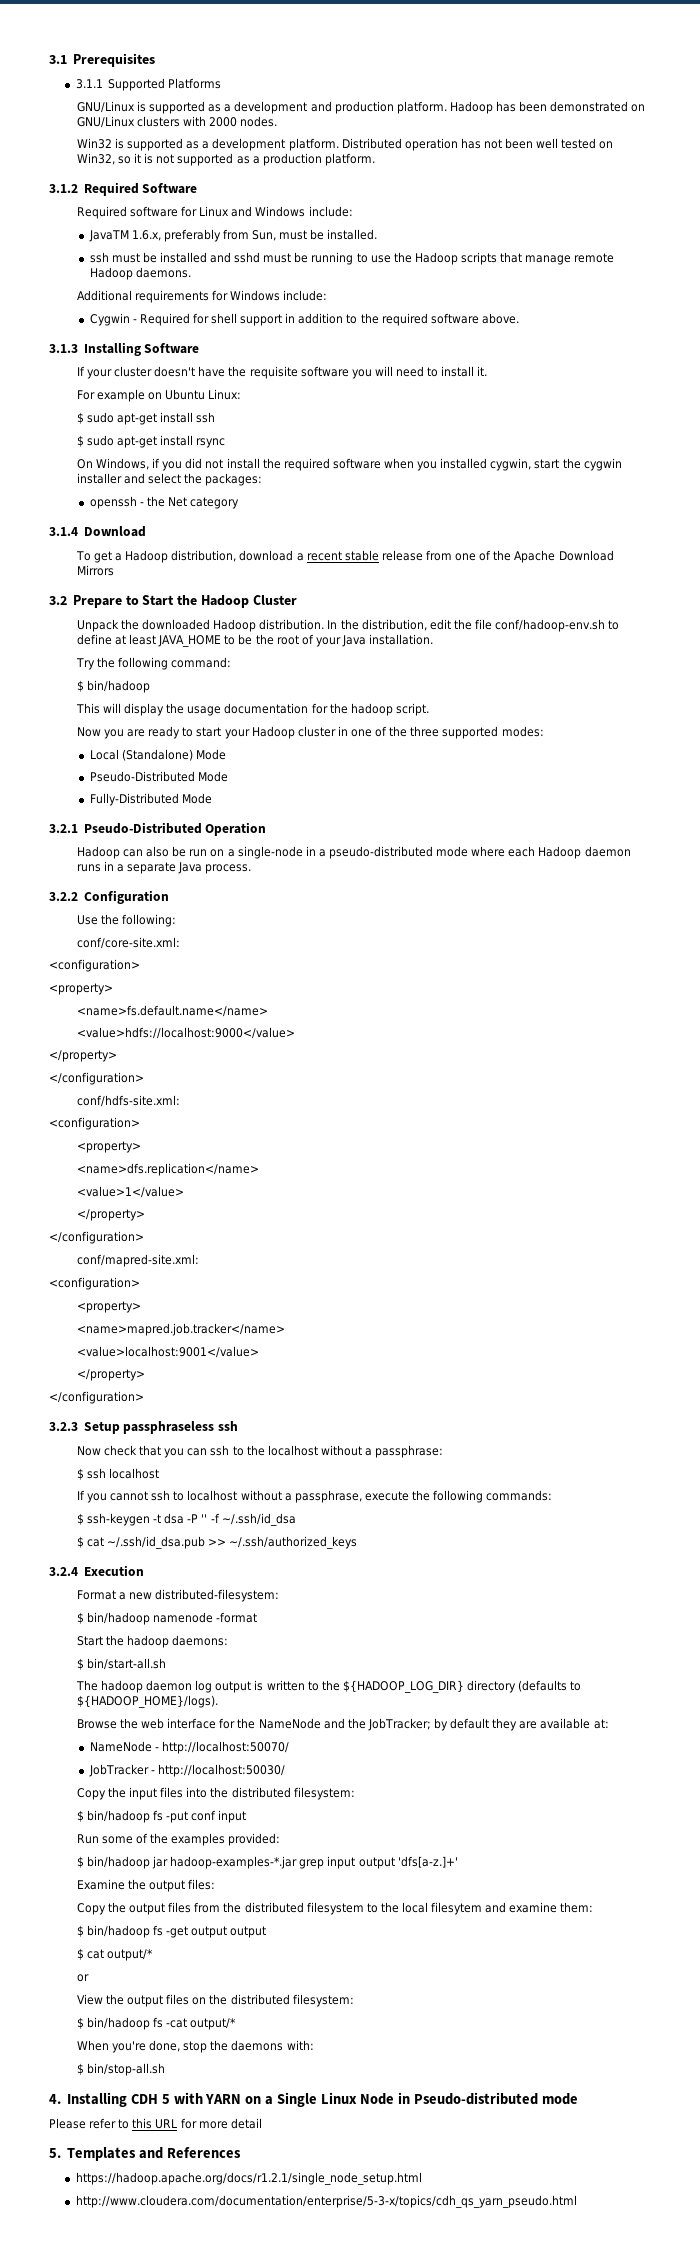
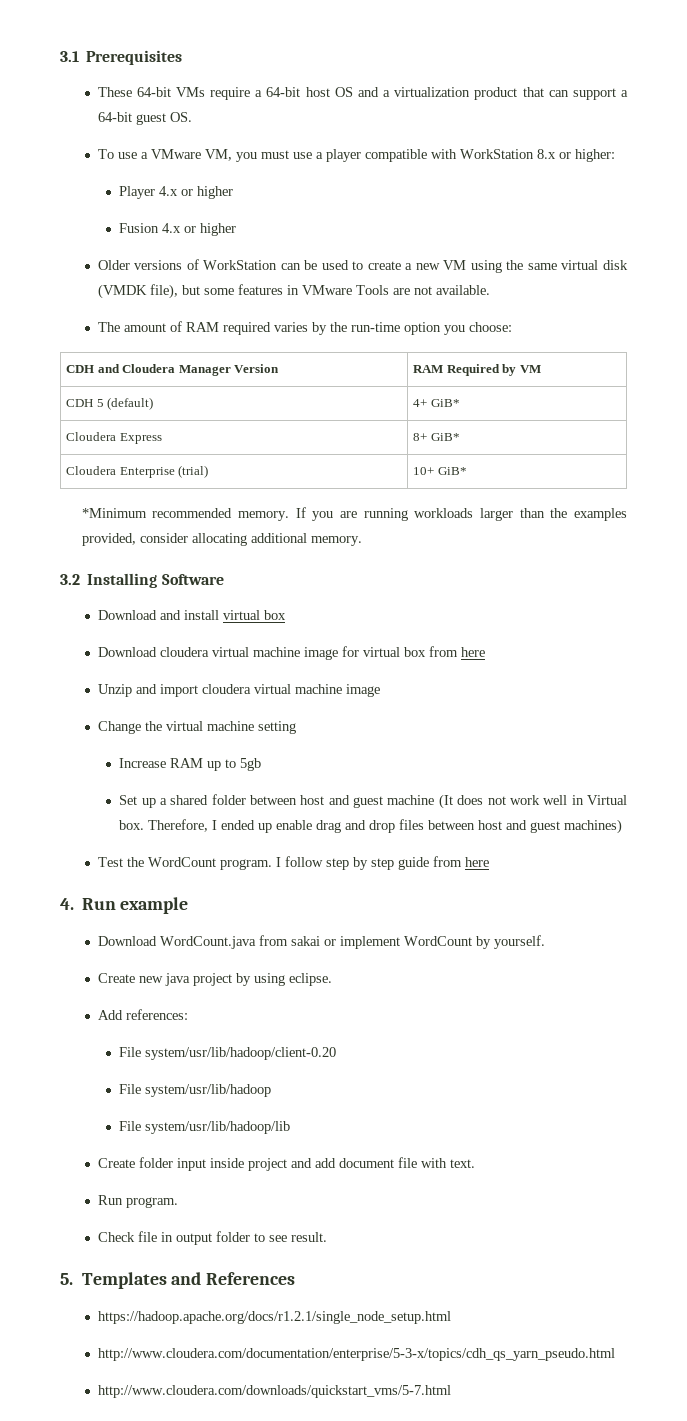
- 3.1.1 Supported Platforms
- GNU/Linux is supported as a development and production platform. Hadoop has been demonstrated on GNU/Linux clusters with 2000 nodes.
- Win32 is supported as a development platform. Distributed operation has not been well tested on Win32, so it is not supported as a production platform.
- 3.1.2 Required Software
- Required software for Linux and Windows include:
- JavaTM 1.6.x, preferably from Sun, must be installed.
- ssh must be installed and sshd must be running to use the Hadoop scripts that manage remote Hadoop daemons.
- Additional requirements for Windows include:
- Cygwin - Required for shell support in addition to the required software above.
- 3.1.3 Installing Software
- If your cluster doesn't have the requisite software you will need to install it.
- For example on Ubuntu Linux:
- $ sudo apt-get install ssh
- $ sudo apt-get install rsync
- On Windows, if you did not install the required software when you installed cygwin, start the cygwin installer and select the packages:
- openssh - the Net category
- 3.1.4 Download
- To get a Hadoop distribution, download a recent stable release from one of the Apache Download Mirrors
- 3.2 Prepare to Start the Hadoop Cluster
- Unpack the downloaded Hadoop distribution. In the distribution, edit the file conf/hadoop-env.sh to define at least JAVA_HOME to be the root of your Java installation.
- Try the following command:
- $ bin/hadoop
- This will display the usage documentation for the hadoop script.
- Now you are ready to start your Hadoop cluster in one of the three supported modes:
- Local (Standalone) Mode
- Pseudo-Distributed Mode
- Fully-Distributed Mode
- 3.2.1 Pseudo-Distributed Operation
- Hadoop can also be run on a single-node in a pseudo-distributed mode where each Hadoop daemon runs in a separate Java process.
- 3.2.2 Configuration
- Use the following:
- conf/core-site.xml:
- <configuration>
- <property>
- <name>fs.default.name</name>
- <value>hdfs://localhost:9000</value>
- </property>
- </configuration>
- conf/hdfs-site.xml:
- <configuration>
- <property>
- <name>dfs.replication</name>
- <value>1</value>
- </property>
- </configuration>
- conf/mapred-site.xml:
- <configuration>
- <property>
- <name>mapred.job.tracker</name>
- <value>localhost:9001</value>
- </property>
- </configuration>
- 3.2.3 Setup passphraseless ssh
- Now check that you can ssh to the localhost without a passphrase:
- $ ssh localhost
- If you cannot ssh to localhost without a passphrase, execute the following commands:
- $ ssh-keygen -t dsa -P '' -f ~/.ssh/id_dsa
- $ cat ~/.ssh/id_dsa.pub >> ~/.ssh/authorized_keys
- 3.2.4 Execution
- Format a new distributed-filesystem:
- $ bin/hadoop namenode -format
- Start the hadoop daemons:
- $ bin/start-all.sh
- The hadoop daemon log output is written to the ${HADOOP_LOG_DIR} directory (defaults to ${HADOOP_HOME}/logs).
- Browse the web interface for the NameNode and the JobTracker; by default they are available at:
- NameNode - http://localhost:50070/
- JobTracker - http://localhost:50030/
- Copy the input files into the distributed filesystem:
- $ bin/hadoop fs -put conf input
- Run some of the examples provided:
- $ bin/hadoop jar hadoop-examples-*.jar grep input output 'dfs[a-z.]+'
- Examine the output files:
- Copy the output files from the distributed filesystem to the local filesytem and examine them:
- $ bin/hadoop fs -get output output
- $ cat output/*
- or
- View the output files on the distributed filesystem:
- $ bin/hadoop fs -cat output/*
- When you're done, stop the daemons with:
- $ bin/stop-all.sh
- 4. Installing CDH 5 with YARN on a Single Linux Node in Pseudo-distributed mode
- Please refer to this URL for more detail
+ These 64-bit VMs require a 64-bit host OS and a virtualization product that can support a 64-bit guest OS.
+ To use a VMware VM, you must use a player compatible with WorkStation 8.x or higher:
+ Player 4.x or higher
+ Fusion 4.x or higher
+ Older versions of WorkStation can be used to create a new VM using the same virtual disk (VMDK file), but some features in VMware Tools are not available.
+ The amount of RAM required varies by the run-time option you choose:
+ CDH and Cloudera Manager Version | RAM Required by VM
+ CDH 5 (default) | 4+ GiB*
+ Cloudera Express | 8+ GiB*
+ Cloudera Enterprise (trial) | 10+ GiB*
+ *Minimum recommended memory. If you are running workloads larger than the examples provided, consider allocating additional memory.
+ 3.2 Installing Software
+ Download and install virtual box
+ Download cloudera virtual machine image for virtual box from here
+ Unzip and import cloudera virtual machine image
+ Change the virtual machine setting
+ Increase RAM up to 5gb
+ Set up a shared folder between host and guest machine (It does not work well in Virtual box. Therefore, I ended up enable drag and drop files between host and guest machines)
+ Test the WordCount program. I follow step by step guide from here
+ 4. Run example
+ Download WordCount.java from sakai or implement WordCount by yourself.
+ Create new java project by using eclipse.
+ Add references:
+ File system/usr/lib/hadoop/client-0.20
+ File system/usr/lib/hadoop
+ File system/usr/lib/hadoop/lib
+ Create folder input inside project and add document file with text.
+ Run program.
+ Check file in output folder to see result.
+ http://www.cloudera.com/downloads/quickstart_vms/5-7.html

